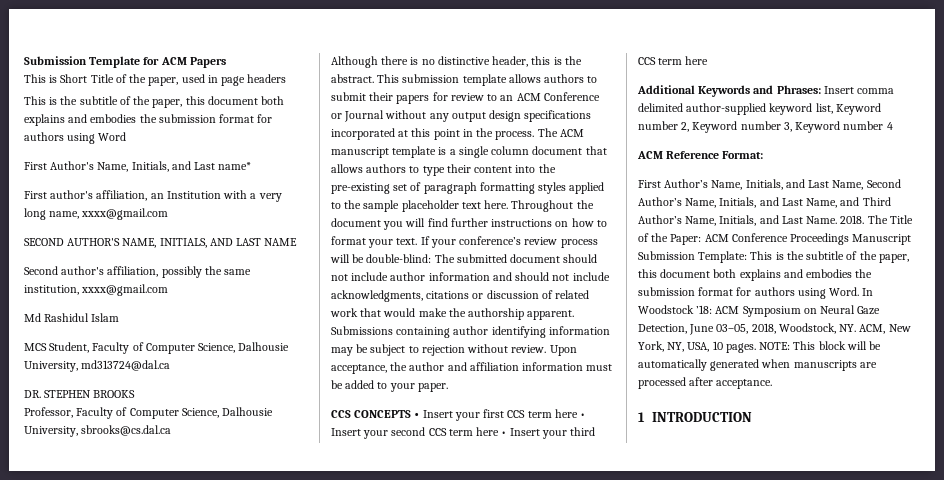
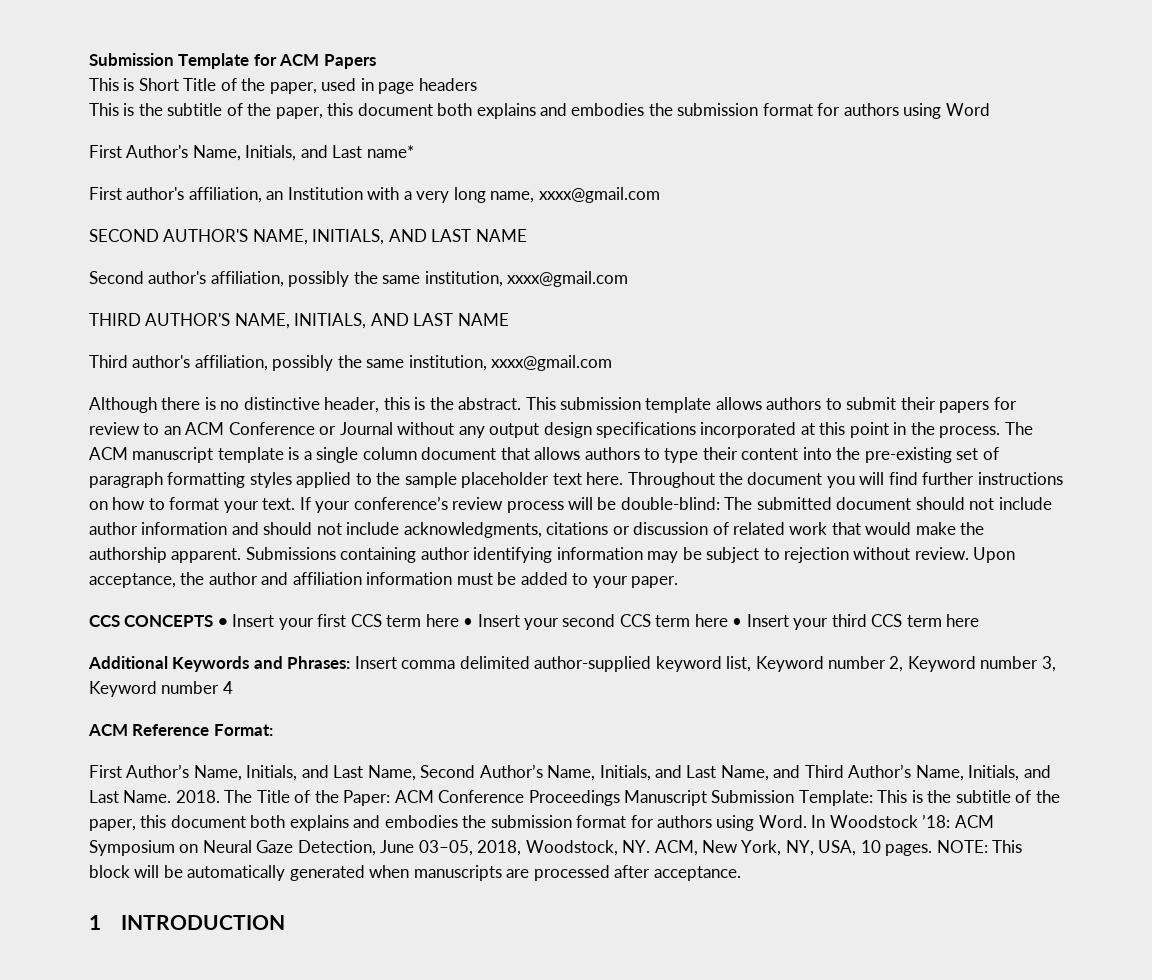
- Md Rashidul Islam
- MCS Student, Faculty of Computer Science, Dalhousie University, md313724@dal.ca
- DR. STEPHEN BROOKS
- Professor, Faculty of Computer Science, Dalhousie University, sbrooks@cs.dal.ca
+ THIRD AUTHOR'S NAME, INITIALS, AND LAST NAME
+ Third author's affiliation, possibly the same institution, xxxx@gmail.com

